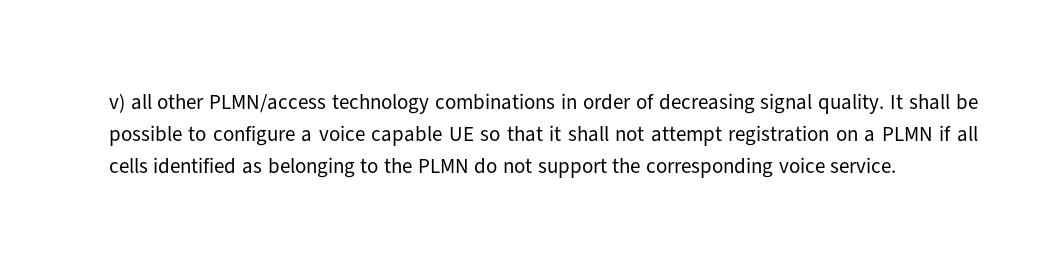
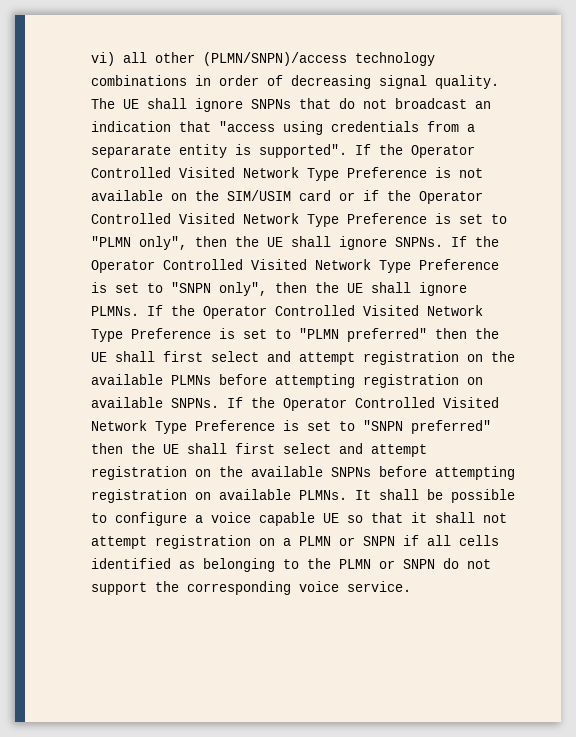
- v) all other PLMN/access technology combinations in order of decreasing signal quality.
+ vi) all other (PLMN/SNPN)/access technology combinations in order of decreasing signal quality.
+ The UE shall ignore SNPNs that do not broadcast an indication that "access using credentials from a separarate entity is supported". If the Operator Controlled Visited Network Type Preference is not available on the SIM/USIM card or if the Operator Controlled Visited Network Type Preference is set to "PLMN only", then the UE shall ignore SNPNs. If the Operator Controlled Visited Network Type Preference is set to "SNPN only", then the UE shall ignore PLMNs. If the Operator Controlled Visited Network Type Preference is set to "PLMN preferred" then the UE shall first select and attempt registration on the available PLMNs before attempting registration on available SNPNs. If the Operator Controlled Visited Network Type Preference is set to "SNPN preferred" then the UE shall first select and attempt registration on the available SNPNs before attempting registration on available PLMNs.
- It shall be possible to configure a voice capable UE so that it shall not attempt registration on a PLMN if all cells identified as belonging to the PLMN do not support the corresponding voice service.
+ It shall be possible to configure a voice capable UE so that it shall not attempt registration on a PLMN or SNPN if all cells identified as belonging to the PLMN or SNPN do not support the corresponding voice service.

